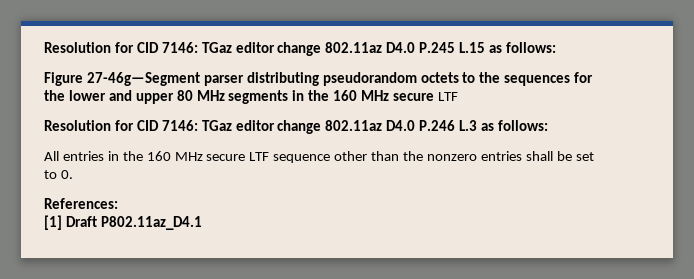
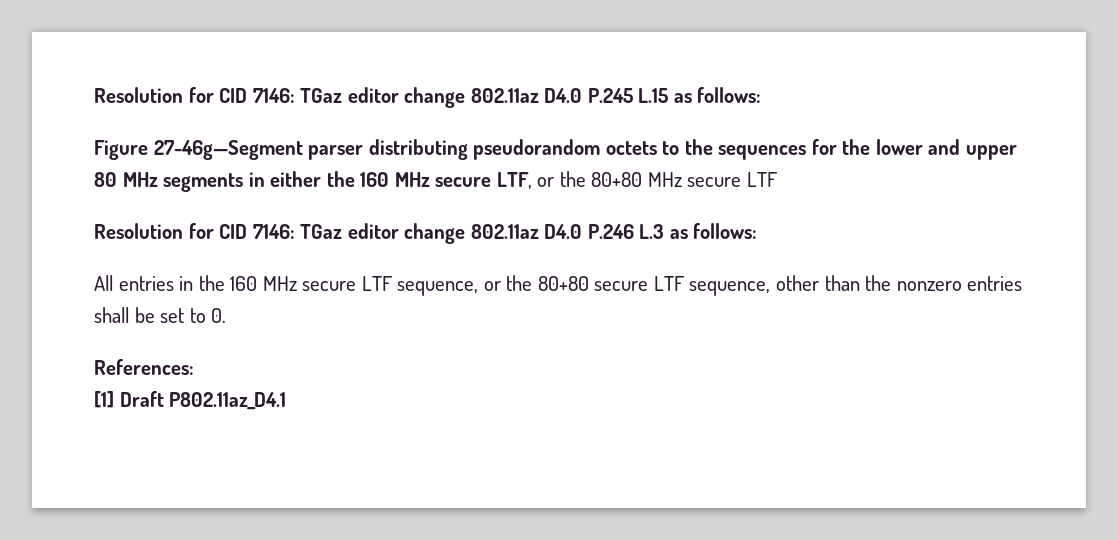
- Figure 27-46g—Segment parser distributing pseudorandom octets to the sequences for the lower and upper 80 MHz segments in the 160 MHz secure LTF
+ Figure 27-46g—Segment parser distributing pseudorandom octets to the sequences for the lower and upper 80 MHz segments in either the 160 MHz secure LTF, or the 80+80 MHz secure LTF
- All entries in the 160 MHz secure LTF sequence other than the nonzero entries shall be set to 0.
+ All entries in the 160 MHz secure LTF sequence, or the 80+80 secure LTF sequence, other than the nonzero entries shall be set to 0.

